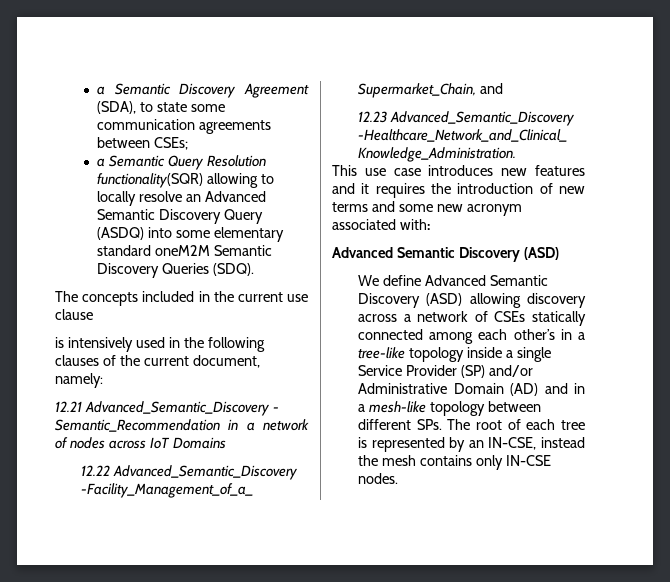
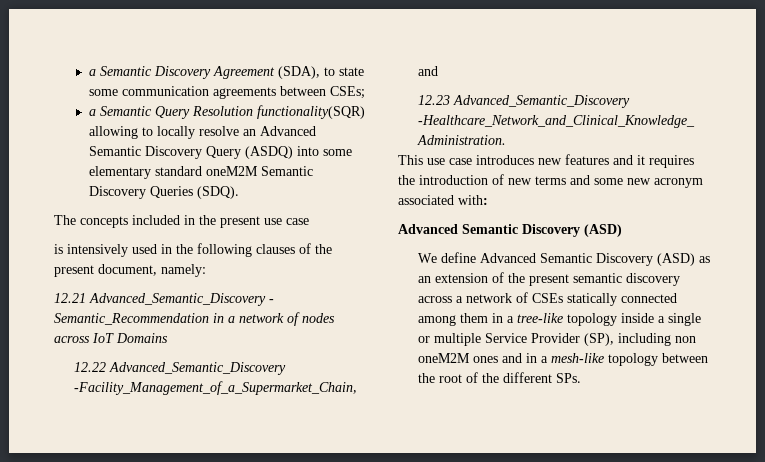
- The concepts included in the current use clause
+ The concepts included in the present use case
- is intensively used in the following clauses of the current document, namely:
+ is intensively used in the following clauses of the present document, namely:
- We define Advanced Semantic Discovery (ASD) allowing discovery across a network of CSEs statically connected among each other’s in a tree-like topology inside a single Service Provider (SP) and/or Administrative Domain (AD) and in a mesh-like topology between different SPs. The root of each tree is represented by an IN-CSE, instead the mesh contains only IN-CSE nodes.
+ We define Advanced Semantic Discovery (ASD) as an extension of the present semantic discovery across a network of CSEs statically connected among them in a tree-like topology inside a single or multiple Service Provider (SP), including non oneM2M ones and in a mesh-like topology between the root of the different SPs.

